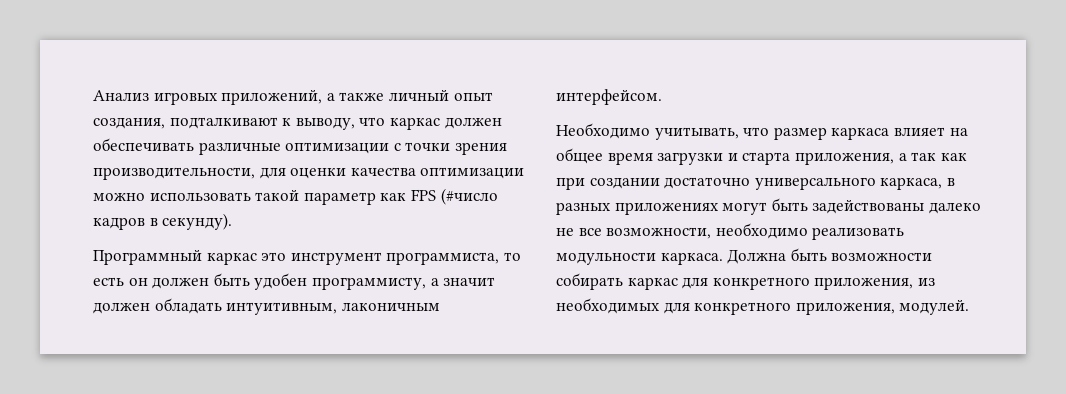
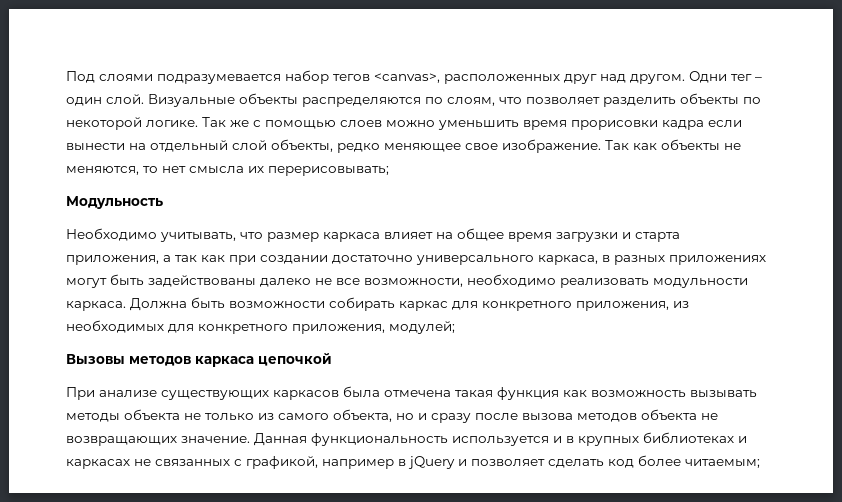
- Анализ игровых приложений, а также личный опыт создания, подталкивают к выводу, что каркас должен обеспечивать различные оптимизации с точки зрения производительности, для оценки качества оптимизации можно использовать такой параметр как FPS (#число кадров в секунду).
- Программный каркас это инструмент программиста, то есть он должен быть удобен программисту, а значит должен обладать интуитивным, лаконичным интерфейсом.
+ Под слоями подразумевается набор тегов <canvas>, расположенных друг над другом. Одни тег – один слой. Визуальные объекты распределяются по слоям, что позволяет разделить объекты по некоторой логике. Так же с помощью слоев можно уменьшить время прорисовки кадра если вынести на отдельный слой объекты, редко меняющее свое изображение. Так как объекты не меняются, то нет смысла их перерисовывать;
+ Модульность
- Должна быть возможности собирать каркас для конкретного приложения, из необходимых для конкретного приложения, модулей.
+ Должна быть возможности собирать каркас для конкретного приложения, из необходимых для конкретного приложения, модулей;
+ Вызовы методов каркаса цепочкой
+ При анализе существующих каркасов была отмечена такая функция как возможность вызывать методы объекта не только из самого объекта, но и сразу после вызова методов объекта не возвращающих значение. Данная функциональность используется и в крупных библиотеках и каркасах не связанных с графикой, например в jQuery и позволяет сделать код более читаемым;

